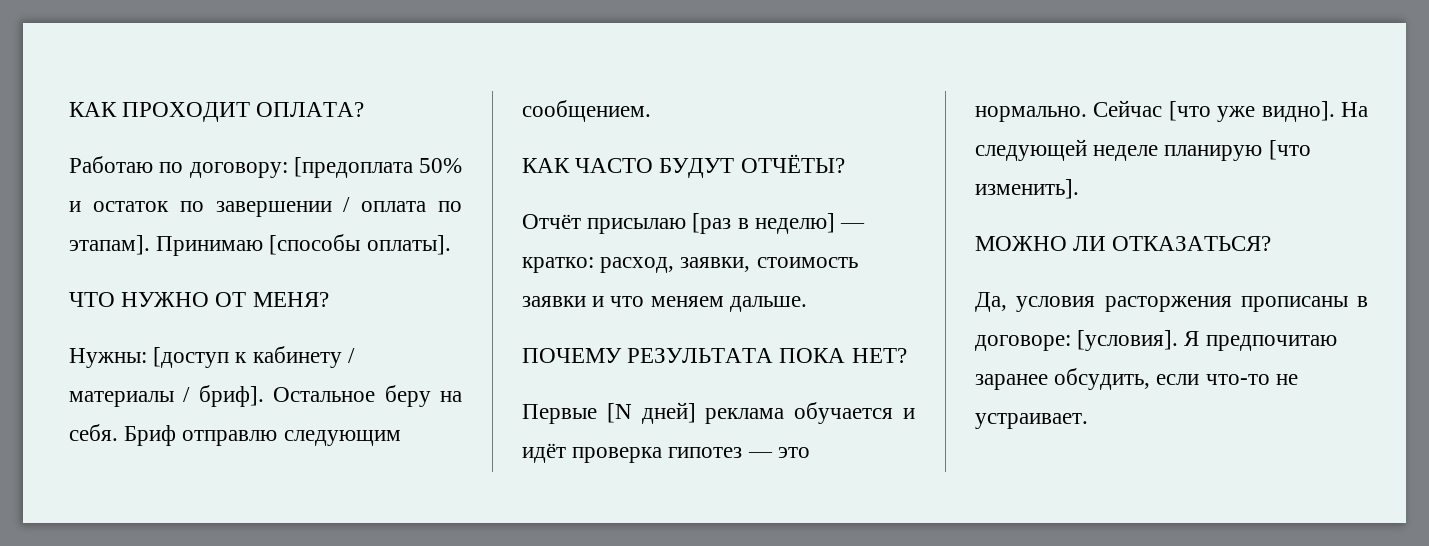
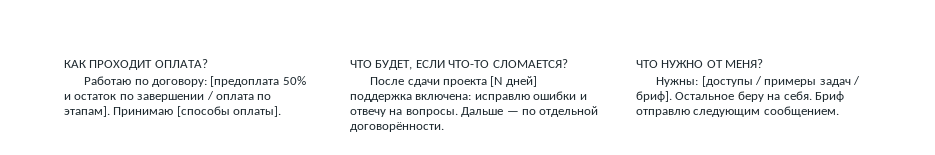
+ ЧТО БУДЕТ, ЕСЛИ ЧТО-ТО СЛОМАЕТСЯ?
+ После сдачи проекта [N дней] поддержка включена: исправлю ошибки и отвечу на вопросы. Дальше — по отдельной договорённости.
- Нужны: [доступ к кабинету / материалы / бриф].
+ Нужны: [доступы / примеры задач / бриф].
- КАК ЧАСТО БУДУТ ОТЧЁТЫ?
- Отчёт присылаю [раз в неделю] — кратко: расход, заявки, стоимость заявки и что меняем дальше.
- ПОЧЕМУ РЕЗУЛЬТАТА ПОКА НЕТ?
- Первые [N дней] реклама обучается и идёт проверка гипотез — это нормально. Сейчас [что уже видно]. На следующей неделе планирую [что изменить].
- МОЖНО ЛИ ОТКАЗАТЬСЯ?
- Да, условия расторжения прописаны в договоре: [условия]. Я предпочитаю заранее обсудить, если что-то не устраивает.

